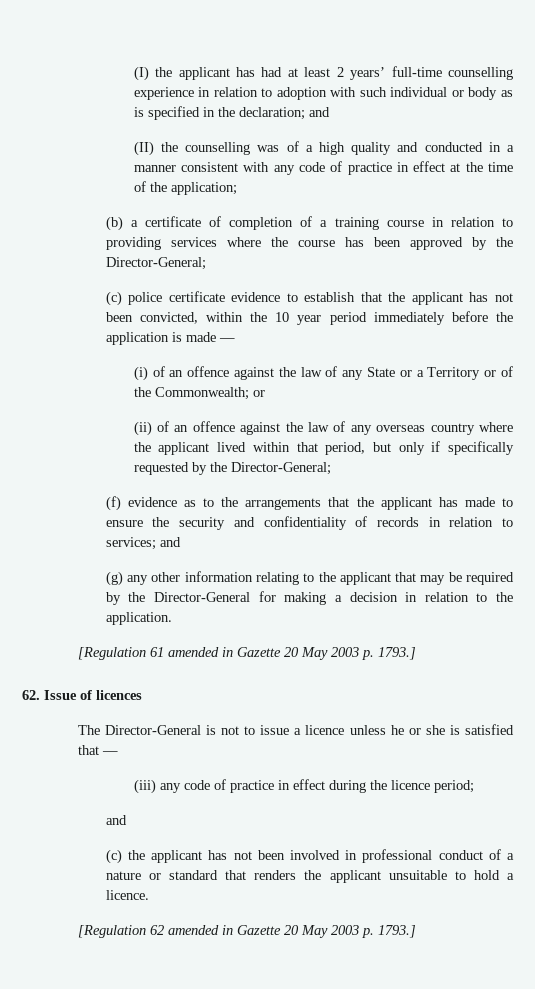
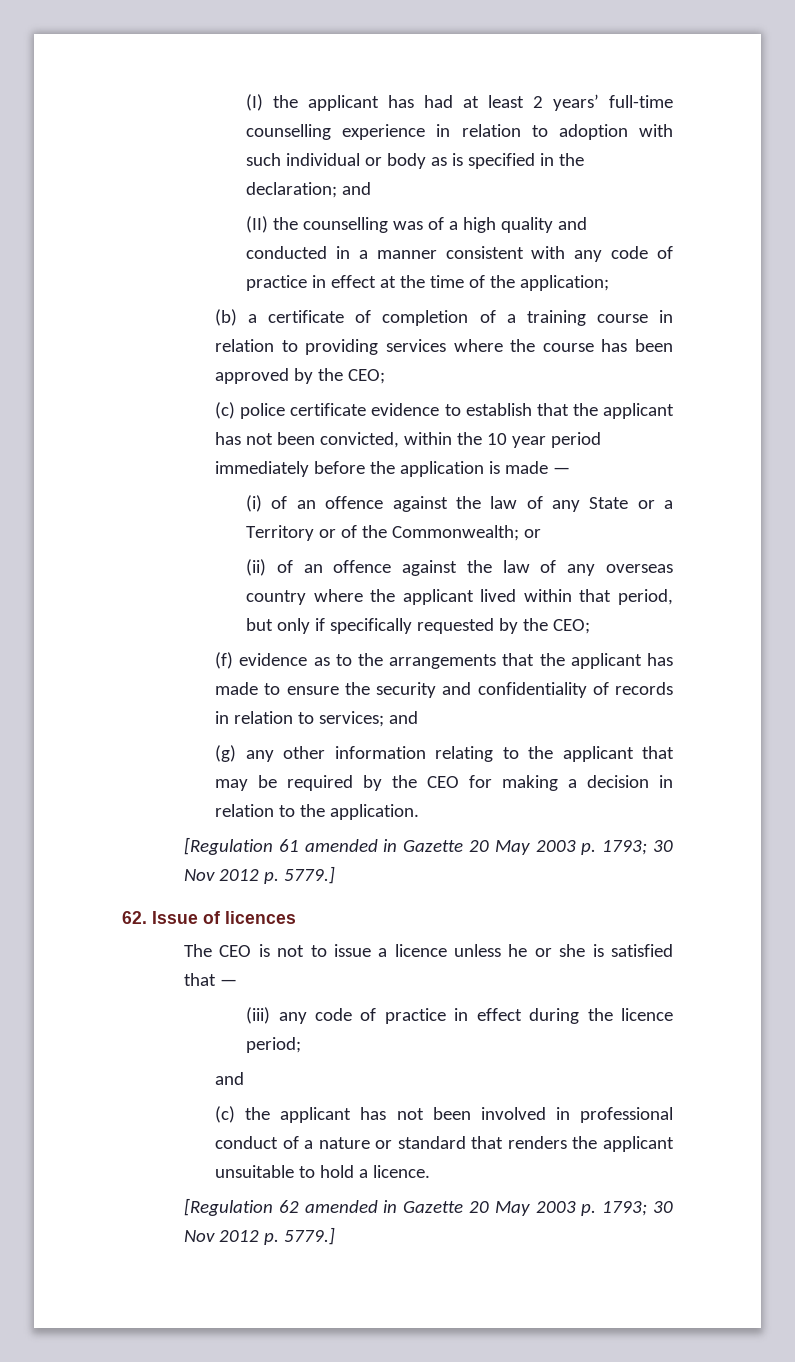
- (b) a certificate of completion of a training course in relation to providing services where the course has been approved by the Director-General;
+ (b) a certificate of completion of a training course in relation to providing services where the course has been approved by the CEO;
- (ii) of an offence against the law of any overseas country where the applicant lived within that period, but only if specifically requested by the Director-General;
+ (ii) of an offence against the law of any overseas country where the applicant lived within that period, but only if specifically requested by the CEO;
- (g) any other information relating to the applicant that may be required by the Director-General for making a decision in relation to the application.
+ (g) any other information relating to the applicant that may be required by the CEO for making a decision in relation to the application.
- [Regulation 61 amended in Gazette 20 May 2003 p. 1793.]
+ [Regulation 61 amended in Gazette 20 May 2003 p. 1793; 30 Nov 2012 p. 5779.]
- The Director-General is not to issue a licence unless he or she is satisfied that —
+ The CEO is not to issue a licence unless he or she is satisfied that —
- [Regulation 62 amended in Gazette 20 May 2003 p. 1793.]
+ [Regulation 62 amended in Gazette 20 May 2003 p. 1793; 30 Nov 2012 p. 5779.]

